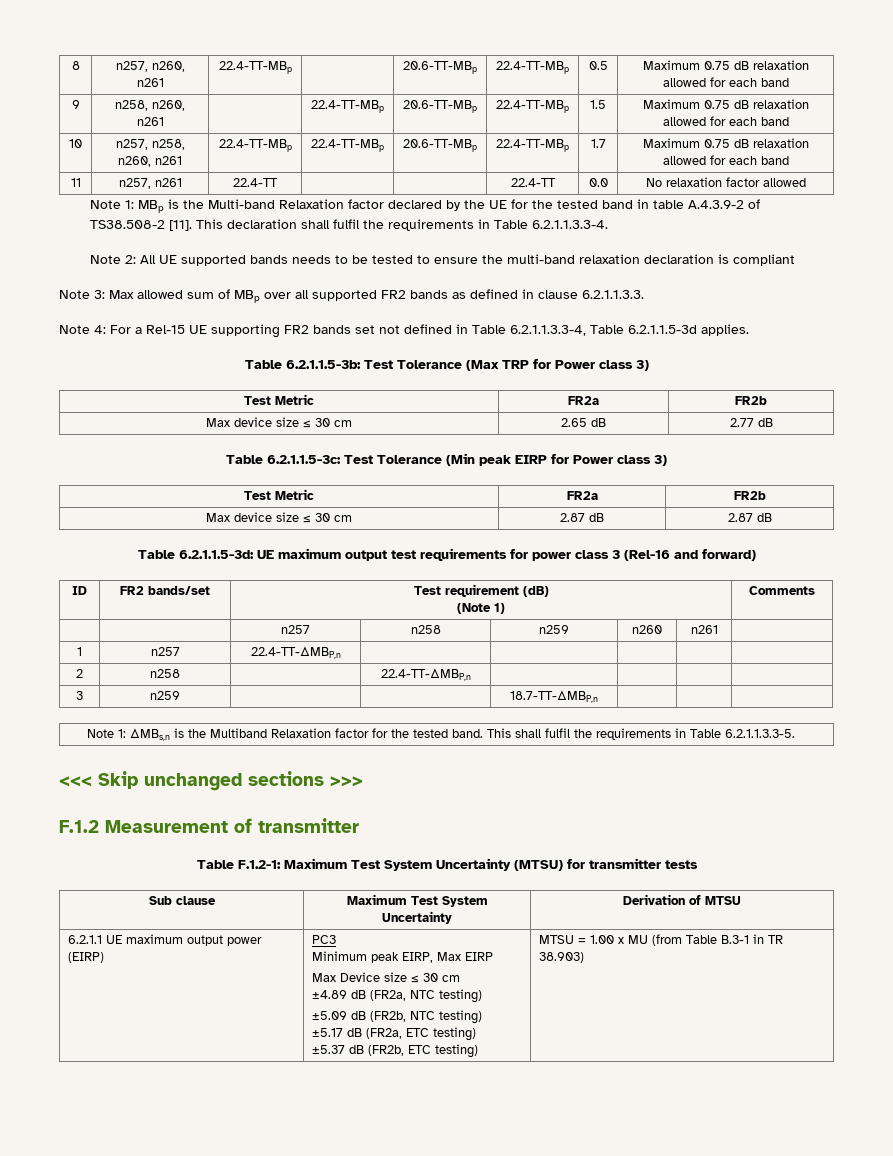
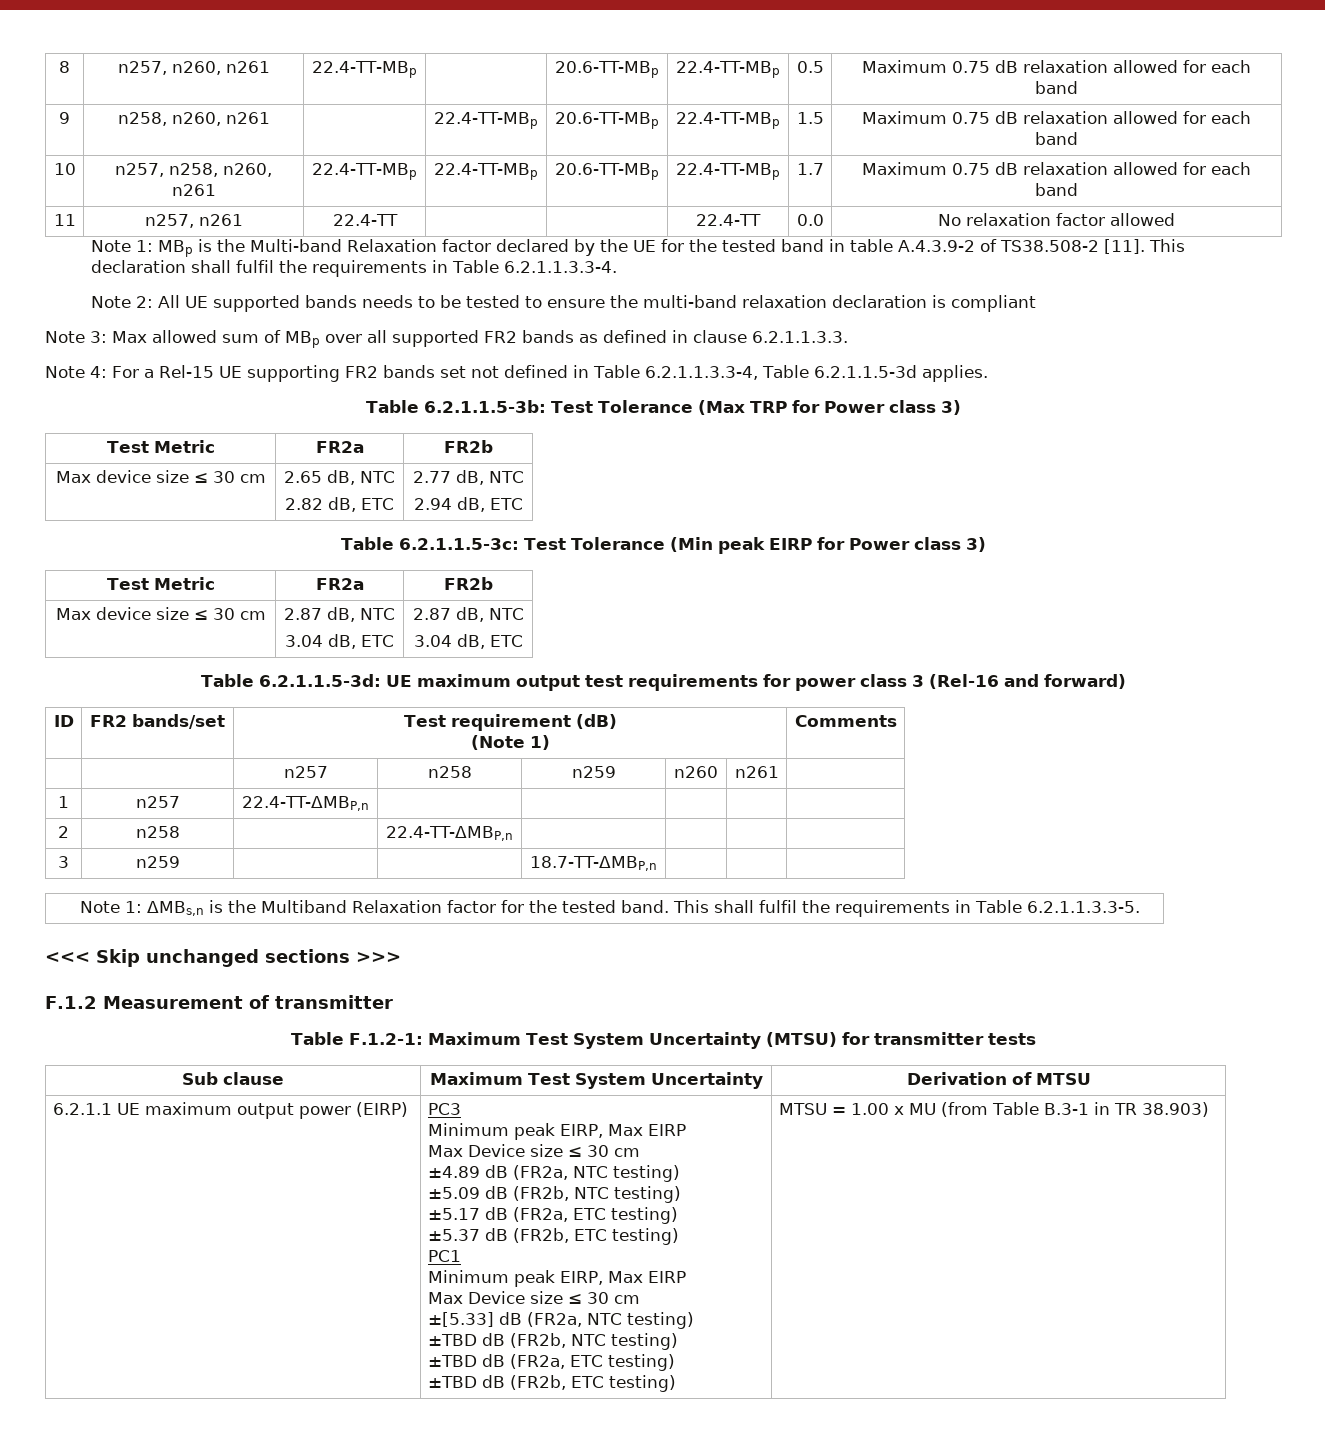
- Max device size ≤ 30 cm | 2.65 dB | 2.77 dB
+ Max device size ≤ 30 cm | 2.65 dB, NTC
+ 2.82 dB, ETC | 2.77 dB, NTC
+ 2.94 dB, ETC
- Max device size ≤ 30 cm | 2.87 dB | 2.87 dB
+ Max device size ≤ 30 cm | 2.87 dB, NTC
+ 3.04 dB, ETC | 2.87 dB, NTC
+ 3.04 dB, ETC
+ PC1
+ Minimum peak EIRP, Max EIRP
+ Max Device size ≤ 30 cm
+ ±[5.33] dB (FR2a, NTC testing)
+ ±TBD dB (FR2b, NTC testing)
+ ±TBD dB (FR2a, ETC testing)
+ ±TBD dB (FR2b, ETC testing)

